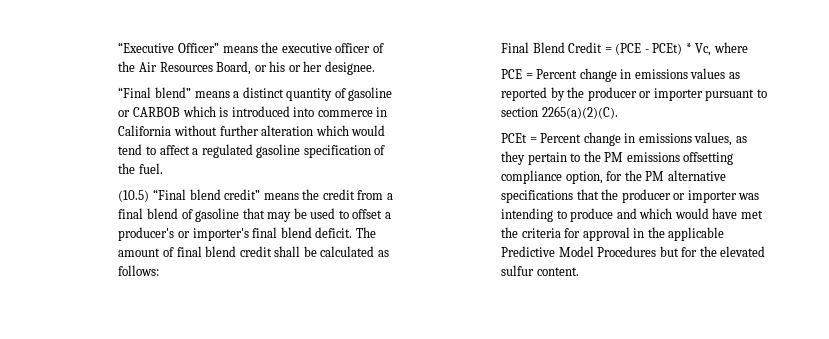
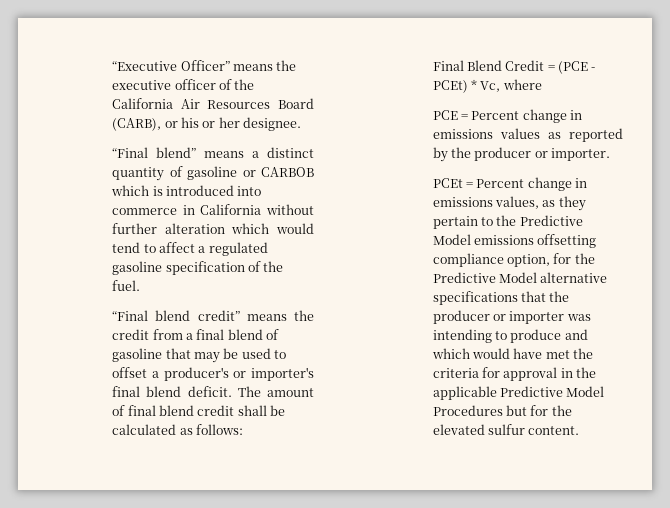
- “Executive Officer” means the executive officer of the Air Resources Board, or his or her designee.
+ “Executive Officer” means the executive officer of the California Air Resources Board (CARB), or his or her designee.
- (10.5) “Final blend credit” means the credit from a final blend of gasoline that may be used to offset a producer's or importer's final blend deficit.
+ “Final blend credit” means the credit from a final blend of gasoline that may be used to offset a producer's or importer's final blend deficit.
- PCE = Percent change in emissions values as reported by the producer or importer pursuant to section 2265(a)(2)(C).
+ PCE = Percent change in emissions values as reported by the producer or importer.
- PCEt = Percent change in emissions values, as they pertain to the PM emissions offsetting compliance option, for the PM alternative specifications that the producer or importer was intending to produce and which would have met the criteria for approval in the applicable Predictive Model Procedures but for the elevated sulfur content.
+ PCEt = Percent change in emissions values, as they pertain to the Predictive Model emissions offsetting compliance option, for the Predictive Model alternative specifications that the producer or importer was intending to produce and which would have met the criteria for approval in the applicable Predictive Model Procedures but for the elevated sulfur content.

